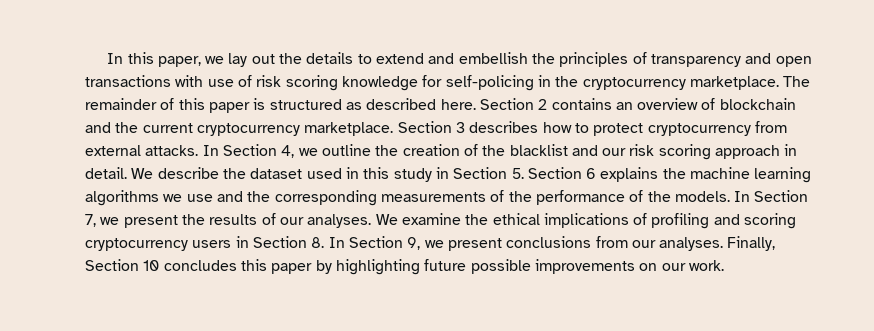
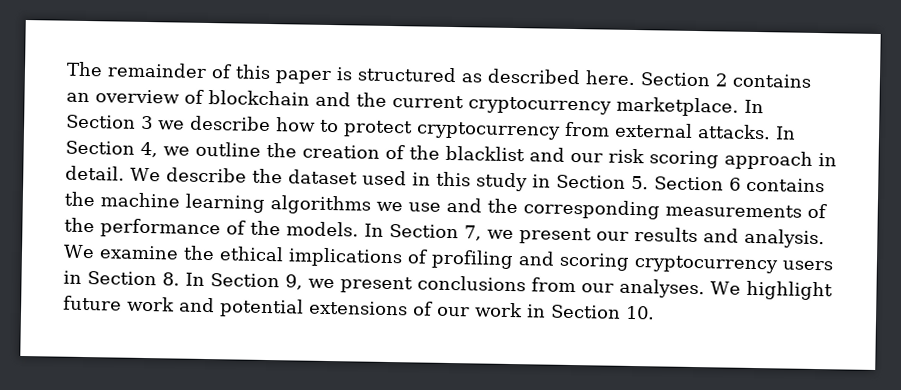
- In this paper, we lay out the details to extend and embellish the principles of transparency and open transactions with use of risk scoring knowledge for self-policing in the cryptocurrency marketplace.
- Section 3 describes how to protect cryptocurrency from external attacks.
+ In Section 3 we describe how to protect cryptocurrency from external attacks.
- We describe the dataset used in this study in Section 5. Section 6 explains the machine learning algorithms we use and the corresponding measurements of the performance of the models.
+ We describe the dataset used in this study in Section 5. Section 6 contains the machine learning algorithms we use and the corresponding measurements of the performance of the models.
- In Section 7, we present the results of our analyses.
+ In Section 7, we present our results and analysis.
- Finally, Section 10 concludes this paper by highlighting future possible improvements on our work.
+ We highlight future work and potential extensions of our work in Section 10.

